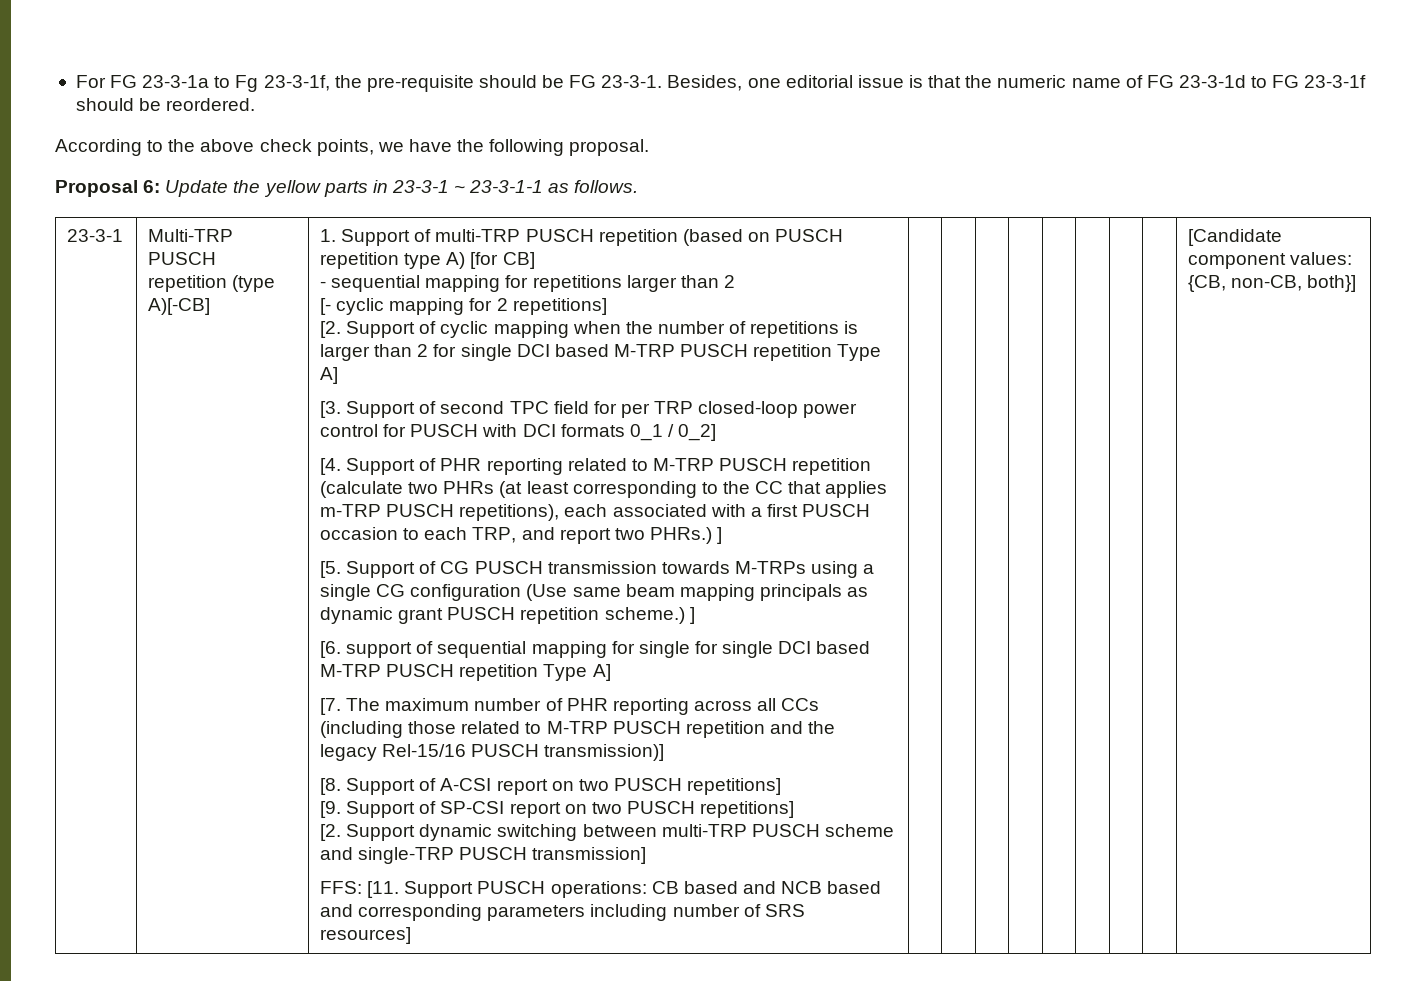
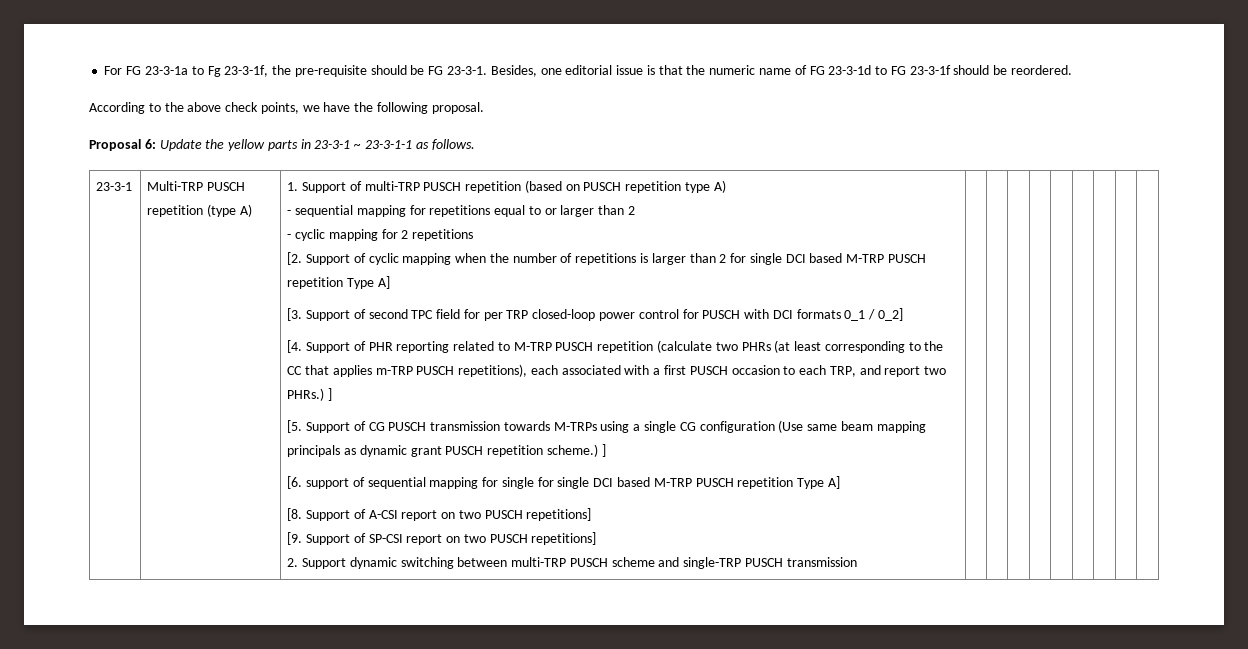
- Multi-TRP PUSCH repetition (type A)[-CB]
+ Multi-TRP PUSCH repetition (type A)
- 1. Support of multi-TRP PUSCH repetition (based on PUSCH repetition type A) [for CB]
+ 1. Support of multi-TRP PUSCH repetition (based on PUSCH repetition type A)
- - sequential mapping for repetitions larger than 2
+ - sequential mapping for repetitions equal to or larger than 2
- [- cyclic mapping for 2 repetitions]
+ - cyclic mapping for 2 repetitions
- [7. The maximum number of PHR reporting across all CCs (including those related to M-TRP PUSCH repetition and the legacy Rel-15/16 PUSCH transmission)]
- [2. Support dynamic switching between multi-TRP PUSCH scheme and single-TRP PUSCH transmission]
- FFS: [11. Support PUSCH operations: CB based and NCB based and corresponding parameters including number of SRS resources] | | | | | | | | | [Candidate component values: {CB, non-CB, both}]
+ 2. Support dynamic switching between multi-TRP PUSCH scheme and single-TRP PUSCH transmission

